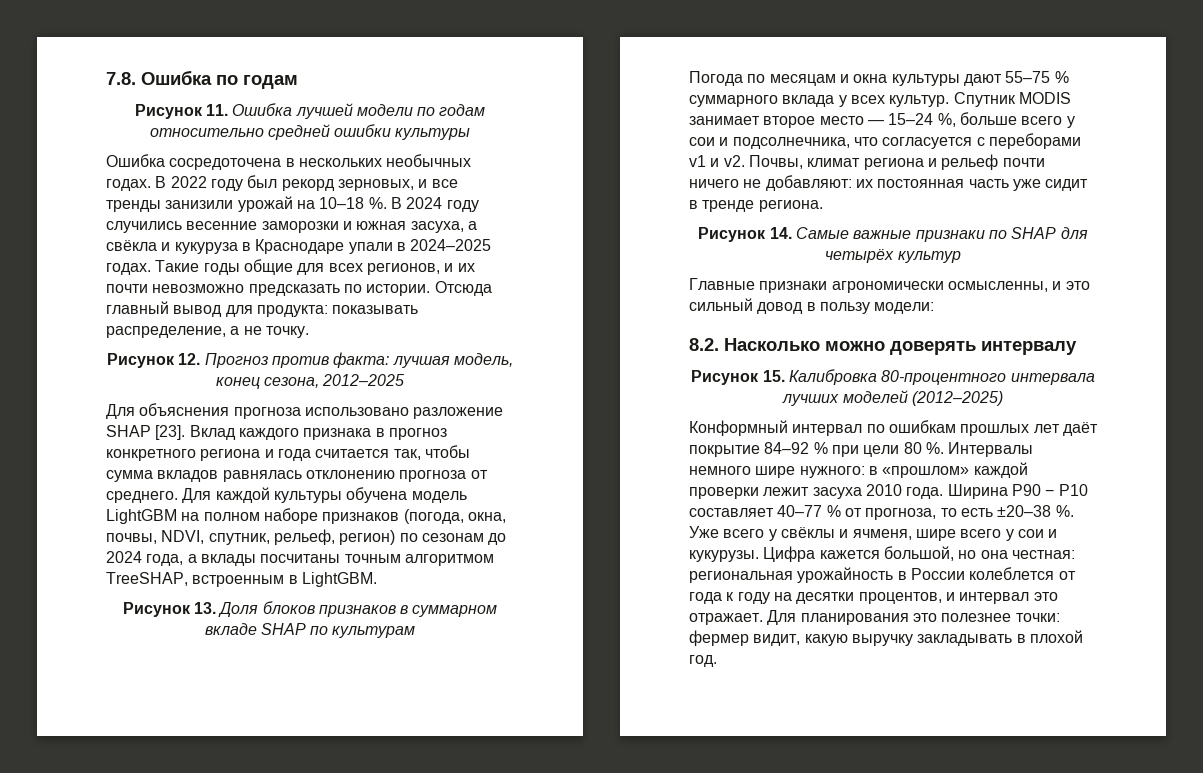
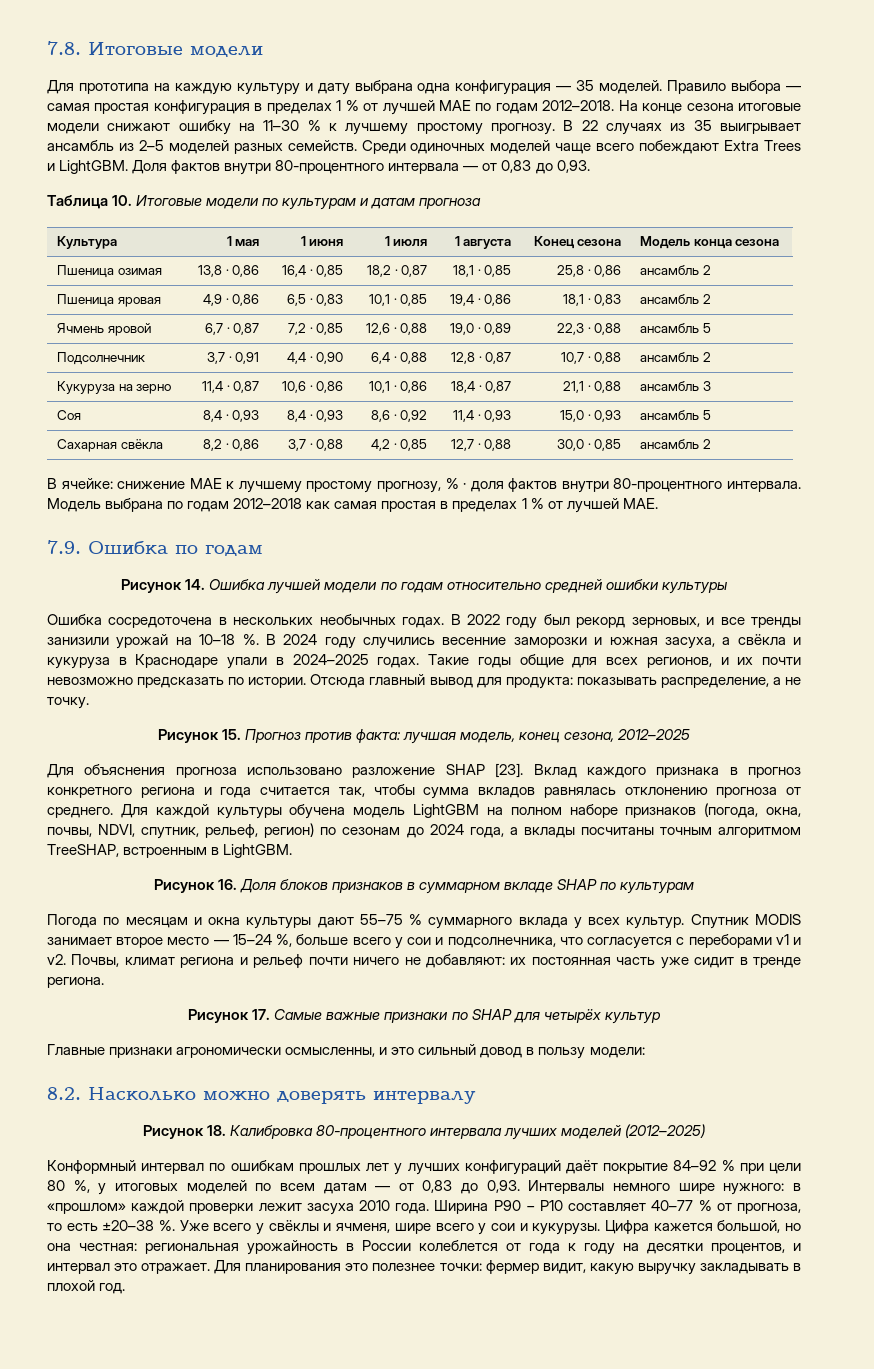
- 7.8. Ошибка по годам
+ 7.8. Итоговые модели
+ Для прототипа на каждую культуру и дату выбрана одна конфигурация — 35 моделей. Правило выбора — самая простая конфигурация в пределах 1 % от лучшей MAE по годам 2012–2018. На конце сезона итоговые модели снижают ошибку на 11–30 % к лучшему простому прогнозу. В 22 случаях из 35 выигрывает ансамбль из 2–5 моделей разных семейств. Среди одиночных моделей чаще всего побеждают Extra Trees и LightGBM. Доля фактов внутри 80-процентного интервала — от 0,83 до 0,93.
+ Таблица 10. Итоговые модели по культурам и датам прогноза
+ Культура | 1 мая | 1 июня | 1 июля | 1 августа | Конец сезона | Модель конца сезона
+ Пшеница озимая | 13,8 · 0,86 | 16,4 · 0,85 | 18,2 · 0,87 | 18,1 · 0,85 | 25,8 · 0,86 | ансамбль 2
+ Пшеница яровая | 4,9 · 0,86 | 6,5 · 0,83 | 10,1 · 0,85 | 19,4 · 0,86 | 18,1 · 0,83 | ансамбль 2
+ Ячмень яровой | 6,7 · 0,87 | 7,2 · 0,85 | 12,6 · 0,88 | 19,0 · 0,89 | 22,3 · 0,88 | ансамбль 5
+ Подсолнечник | 3,7 · 0,91 | 4,4 · 0,90 | 6,4 · 0,88 | 12,8 · 0,87 | 10,7 · 0,88 | ансамбль 2
+ Кукуруза на зерно | 11,4 · 0,87 | 10,6 · 0,86 | 10,1 · 0,86 | 18,4 · 0,87 | 21,1 · 0,88 | ансамбль 3
+ Соя | 8,4 · 0,93 | 8,4 · 0,93 | 8,6 · 0,92 | 11,4 · 0,93 | 15,0 · 0,93 | ансамбль 5
+ Сахарная свёкла | 8,2 · 0,86 | 3,7 · 0,88 | 4,2 · 0,85 | 12,7 · 0,88 | 30,0 · 0,85 | ансамбль 2
+ В ячейке: снижение MAE к лучшему простому прогнозу, % · доля фактов внутри 80-процентного интервала. Модель выбрана по годам 2012–2018 как самая простая в пределах 1 % от лучшей MAE.
+ 7.9. Ошибка по годам
- Рисунок 11. Ошибка лучшей модели по годам относительно средней ошибки культуры
+ Рисунок 14. Ошибка лучшей модели по годам относительно средней ошибки культуры
- Рисунок 12. Прогноз против факта: лучшая модель, конец сезона, 2012–2025
+ Рисунок 15. Прогноз против факта: лучшая модель, конец сезона, 2012–2025
- Рисунок 13. Доля блоков признаков в суммарном вкладе SHAP по культурам
+ Рисунок 16. Доля блоков признаков в суммарном вкладе SHAP по культурам
- Рисунок 14. Самые важные признаки по SHAP для четырёх культур
+ Рисунок 17. Самые важные признаки по SHAP для четырёх культур
- Рисунок 15. Калибровка 80-процентного интервала лучших моделей (2012–2025)
+ Рисунок 18. Калибровка 80-процентного интервала лучших моделей (2012–2025)
- Конформный интервал по ошибкам прошлых лет даёт покрытие 84–92 % при цели 80 %.
+ Конформный интервал по ошибкам прошлых лет у лучших конфигураций даёт покрытие 84–92 % при цели 80 %, у итоговых моделей по всем датам — от 0,83 до 0,93.

